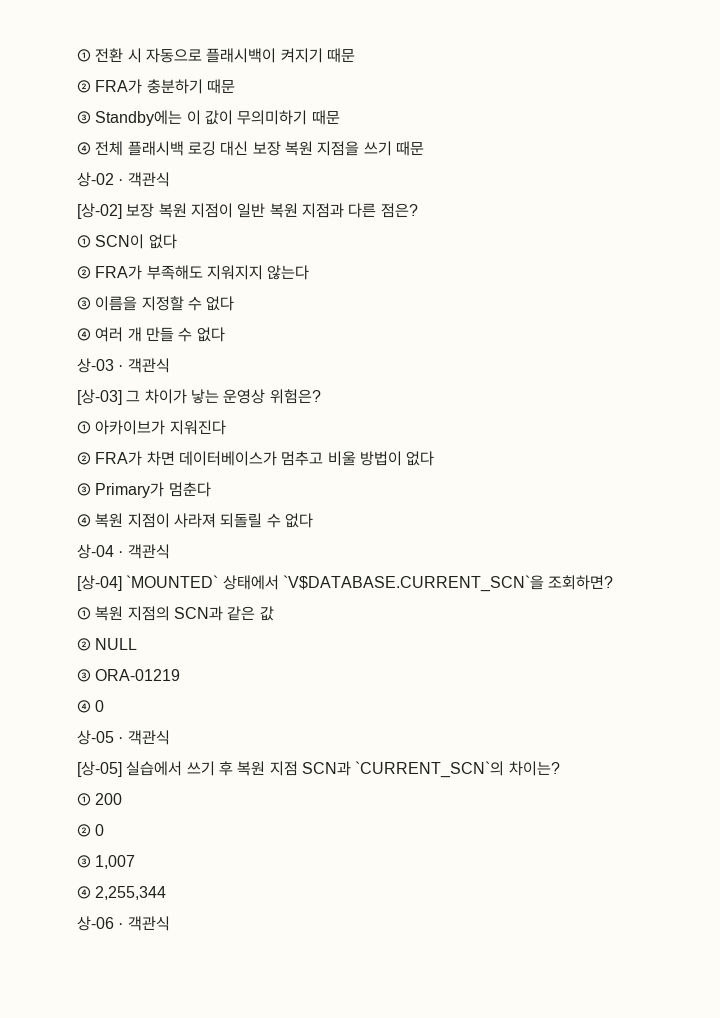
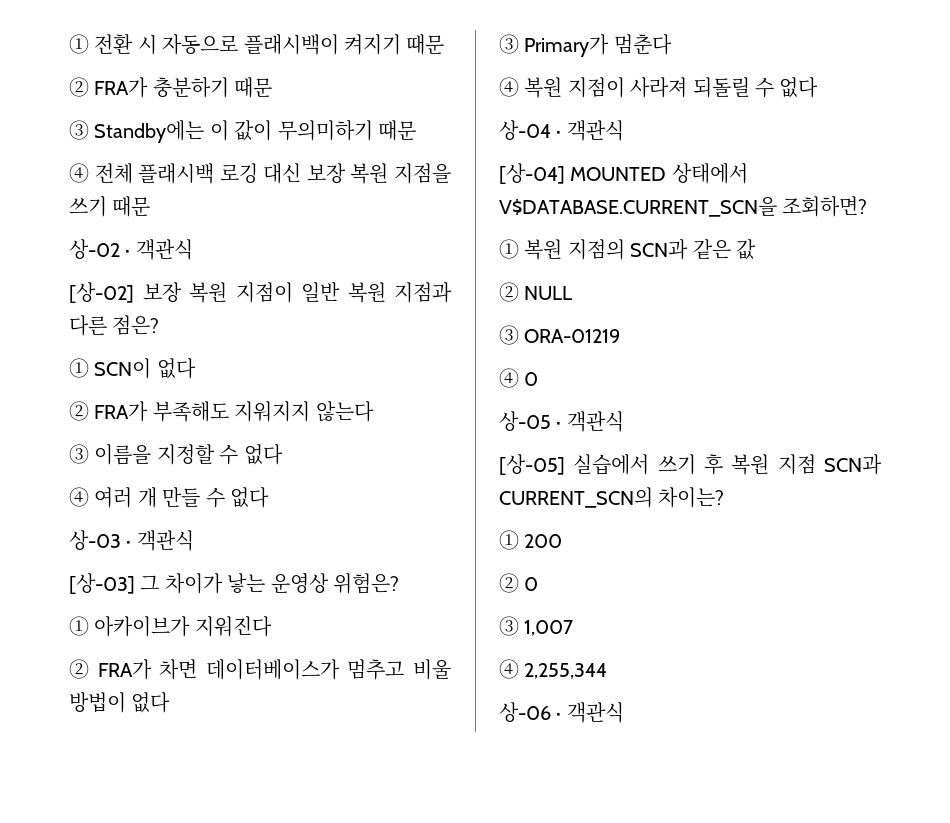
- [상-04] `MOUNTED` 상태에서 `V$DATABASE.CURRENT_SCN`을 조회하면?
+ [상-04] MOUNTED 상태에서 V$DATABASE.CURRENT_SCN을 조회하면?
- [상-05] 실습에서 쓰기 후 복원 지점 SCN과 `CURRENT_SCN`의 차이는?
+ [상-05] 실습에서 쓰기 후 복원 지점 SCN과 CURRENT_SCN의 차이는?

